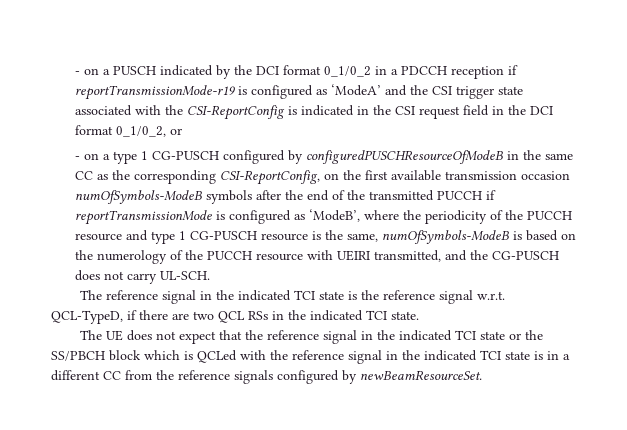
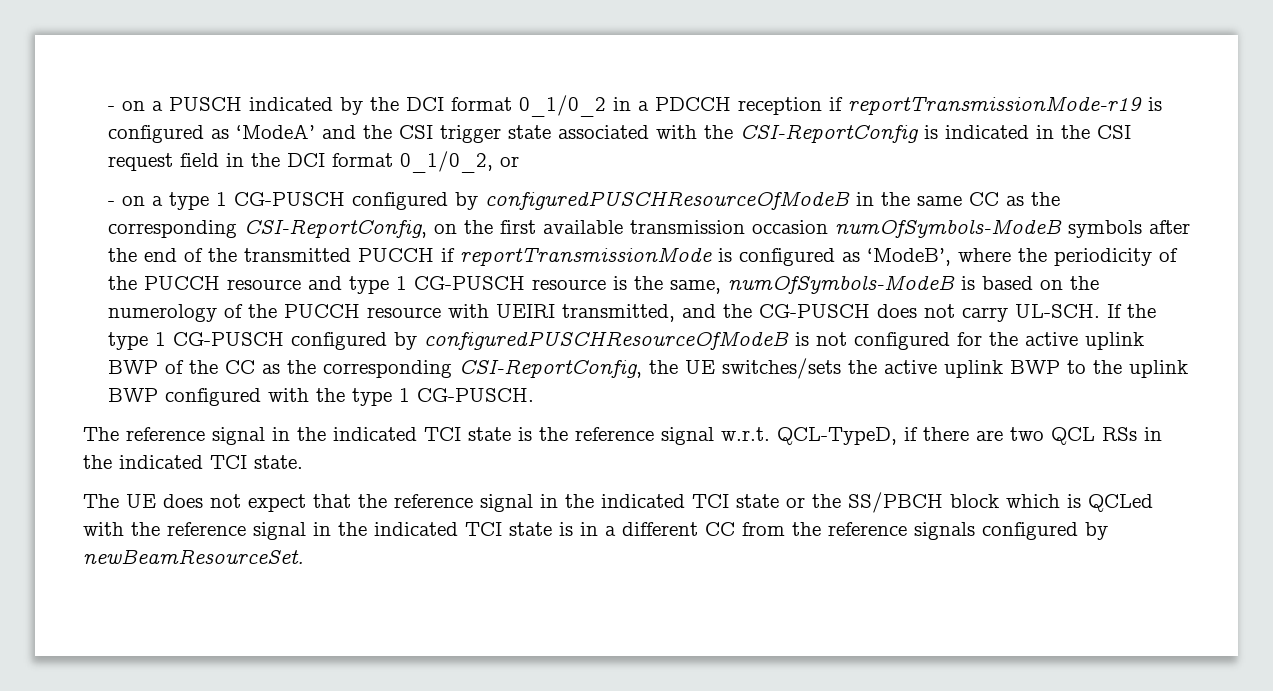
+ If the type 1 CG-PUSCH configured by configuredPUSCHResourceOfModeB is not configured for the active uplink BWP of the CC as the corresponding CSI-ReportConfig, the UE switches/sets the active uplink BWP to the uplink BWP configured with the type 1 CG-PUSCH.

